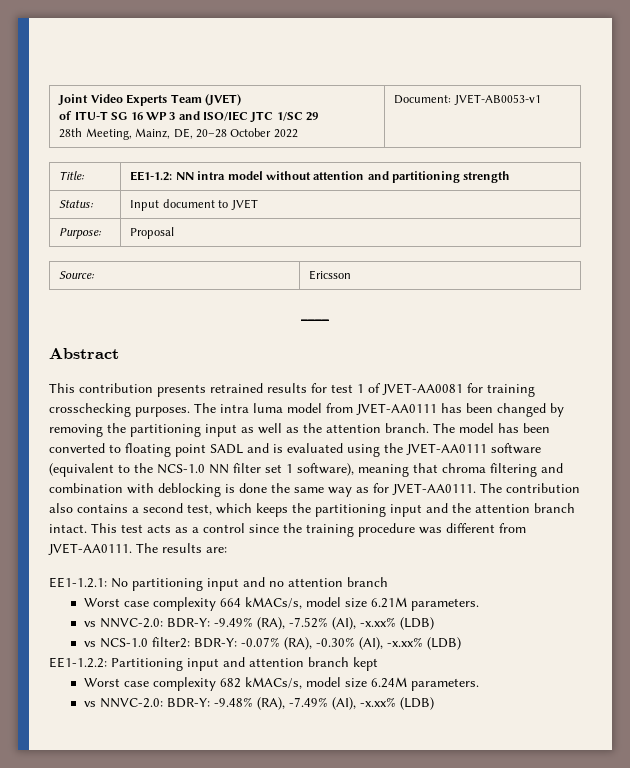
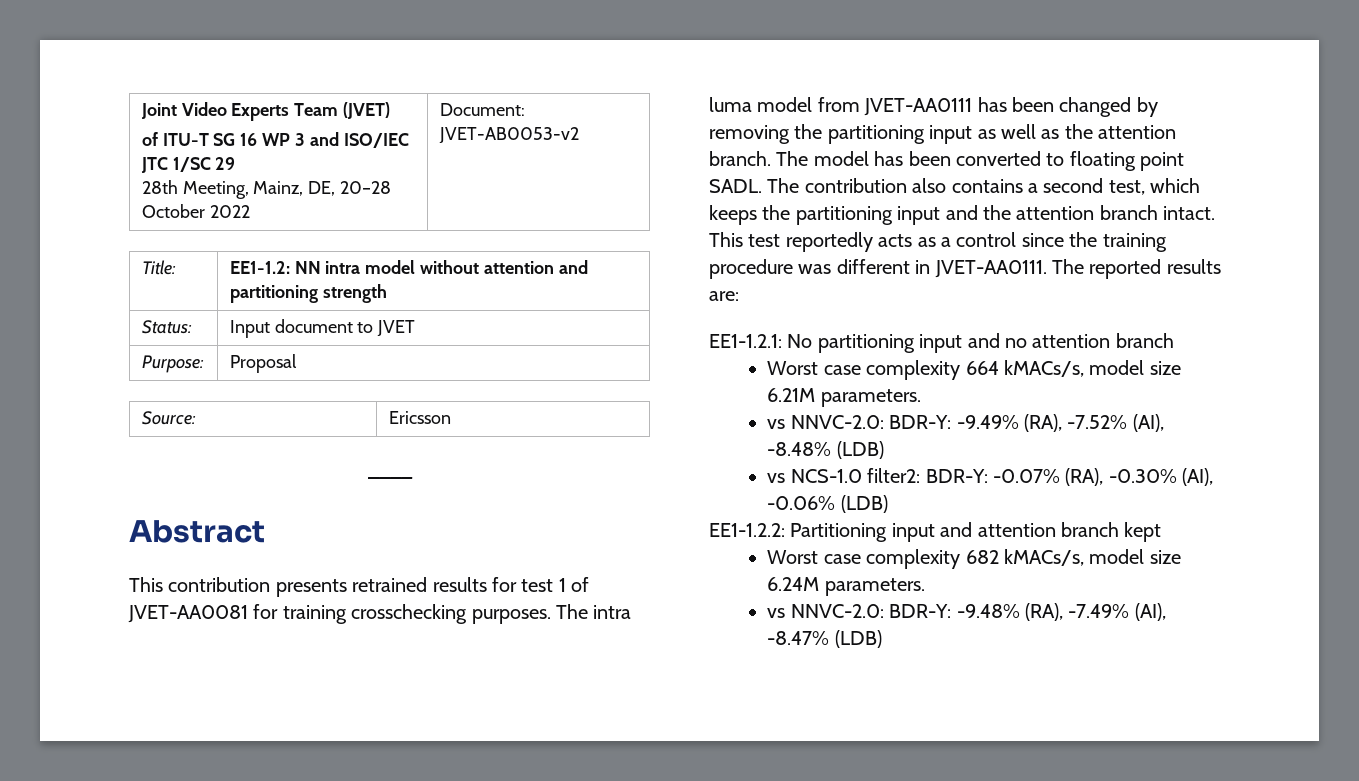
  Joint Video Experts Team (JVET)
  of ITU-T SG 16 WP 3 and ISO/IEC JTC 1/SC 29
- 28th Meeting, Mainz, DE, 20–28 October 2022 | Document: JVET-AB0053-v1
+ 28th Meeting, Mainz, DE, 20–28 October 2022 | Document: JVET-AB0053-v2
- The model has been converted to floating point SADL and is evaluated using the JVET-AA0111 software (equivalent to the NCS-1.0 NN filter set 1 software), meaning that chroma filtering and combination with deblocking is done the same way as for JVET-AA0111.
+ The model has been converted to floating point SADL.
- This test acts as a control since the training procedure was different from JVET-AA0111. The results are:
+ This test reportedly acts as a control since the training procedure was different in JVET-AA0111. The reported results are:
- vs NNVC-2.0: BDR-Y: -9.49% (RA), -7.52% (AI), -x.xx% (LDB)
+ vs NNVC-2.0: BDR-Y: -9.49% (RA), -7.52% (AI), -8.48% (LDB)
- vs NCS-1.0 filter2: BDR-Y: -0.07% (RA), -0.30% (AI), -x.xx% (LDB)
+ vs NCS-1.0 filter2: BDR-Y: -0.07% (RA), -0.30% (AI), -0.06% (LDB)
- vs NNVC-2.0: BDR-Y: -9.48% (RA), -7.49% (AI), -x.xx% (LDB)
+ vs NNVC-2.0: BDR-Y: -9.48% (RA), -7.49% (AI), -8.47% (LDB)

